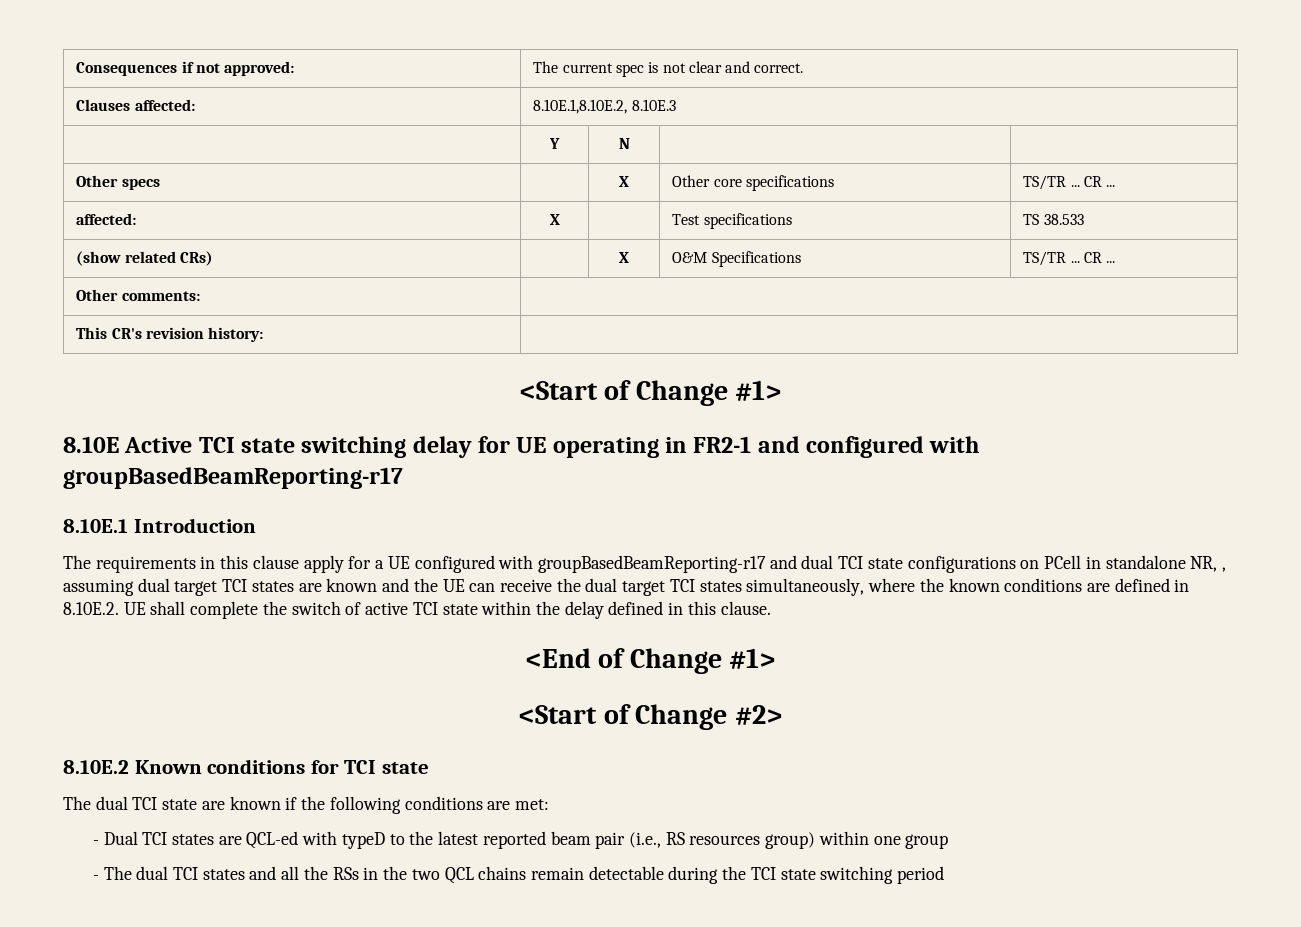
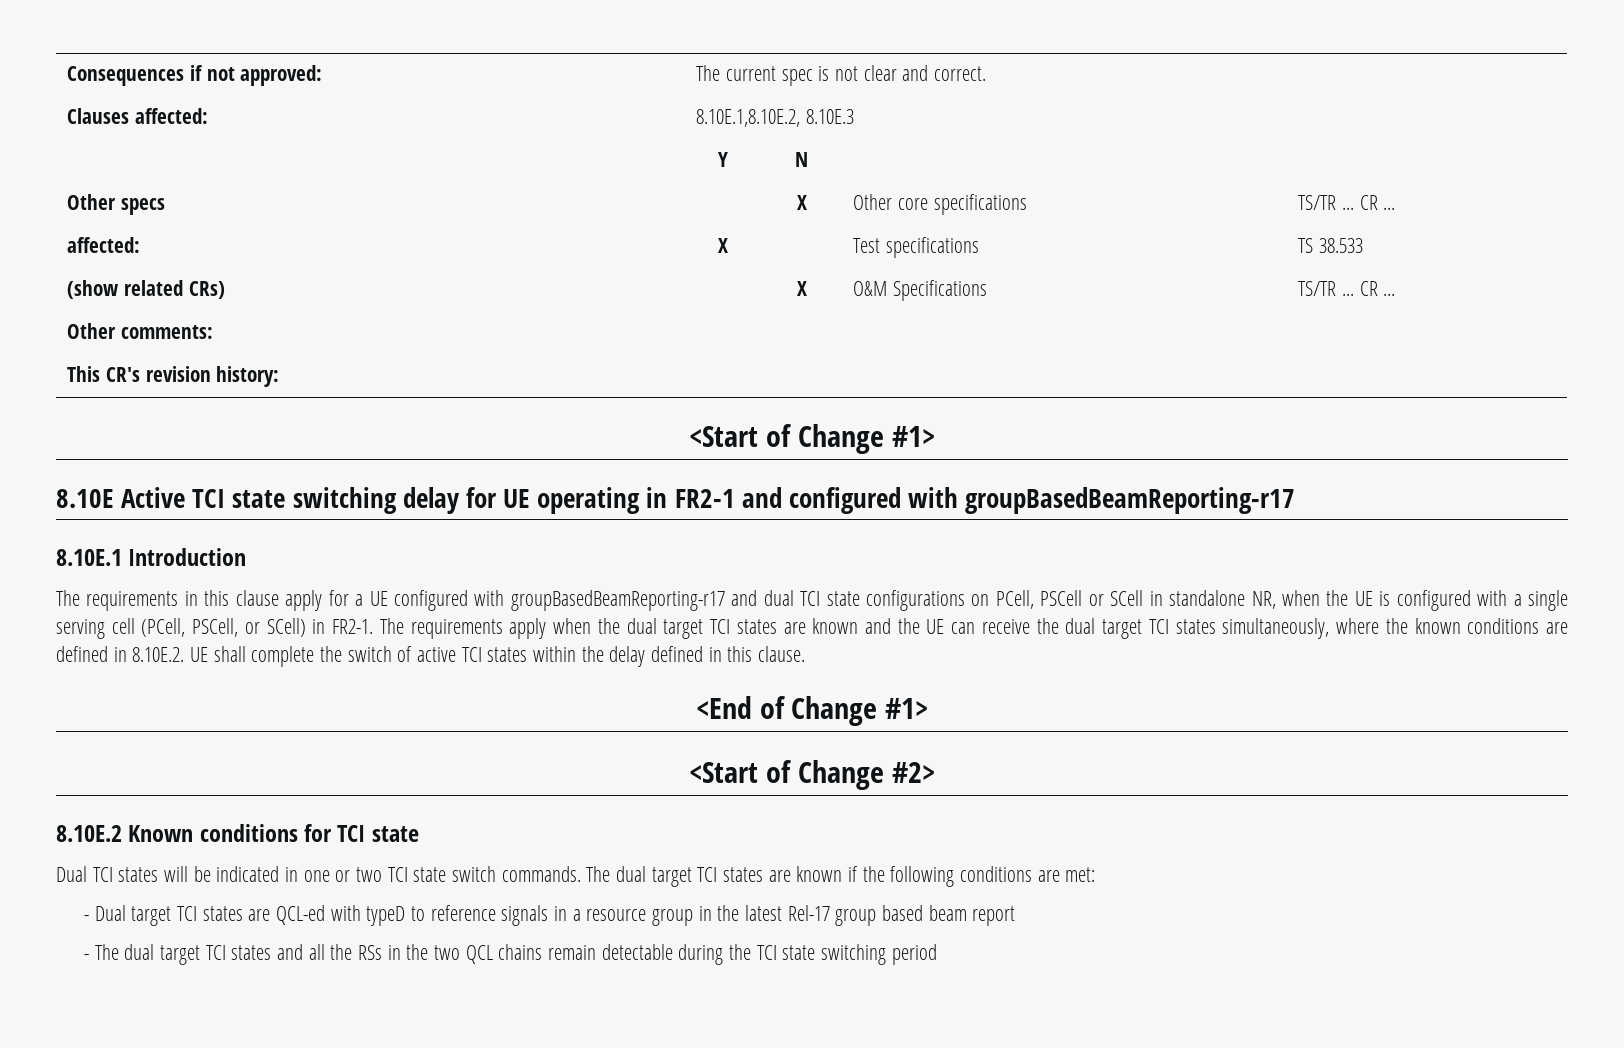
- The requirements in this clause apply for a UE configured with groupBasedBeamReporting-r17 and dual TCI state configurations on PCell in standalone NR, , assuming dual target TCI states are known and the UE can receive the dual target TCI states simultaneously, where the known conditions are defined in 8.10E.2. UE shall complete the switch of active TCI state within the delay defined in this clause.
+ The requirements in this clause apply for a UE configured with groupBasedBeamReporting-r17 and dual TCI state configurations on PCell, PSCell or SCell in standalone NR, when the UE is configured with a single serving cell (PCell, PSCell, or SCell) in FR2-1. The requirements apply when the dual target TCI states are known and the UE can receive the dual target TCI states simultaneously, where the known conditions are defined in 8.10E.2. UE shall complete the switch of active TCI states within the delay defined in this clause.
- The dual TCI state are known if the following conditions are met:
+ Dual TCI states will be indicated in one or two TCI state switch commands. The dual target TCI states are known if the following conditions are met:
- - Dual TCI states are QCL-ed with typeD to the latest reported beam pair (i.e., RS resources group) within one group
+ - Dual target TCI states are QCL-ed with typeD to reference signals in a resource group in the latest Rel-17 group based beam report
- - The dual TCI states and all the RSs in the two QCL chains remain detectable during the TCI state switching period
+ - The dual target TCI states and all the RSs in the two QCL chains remain detectable during the TCI state switching period

